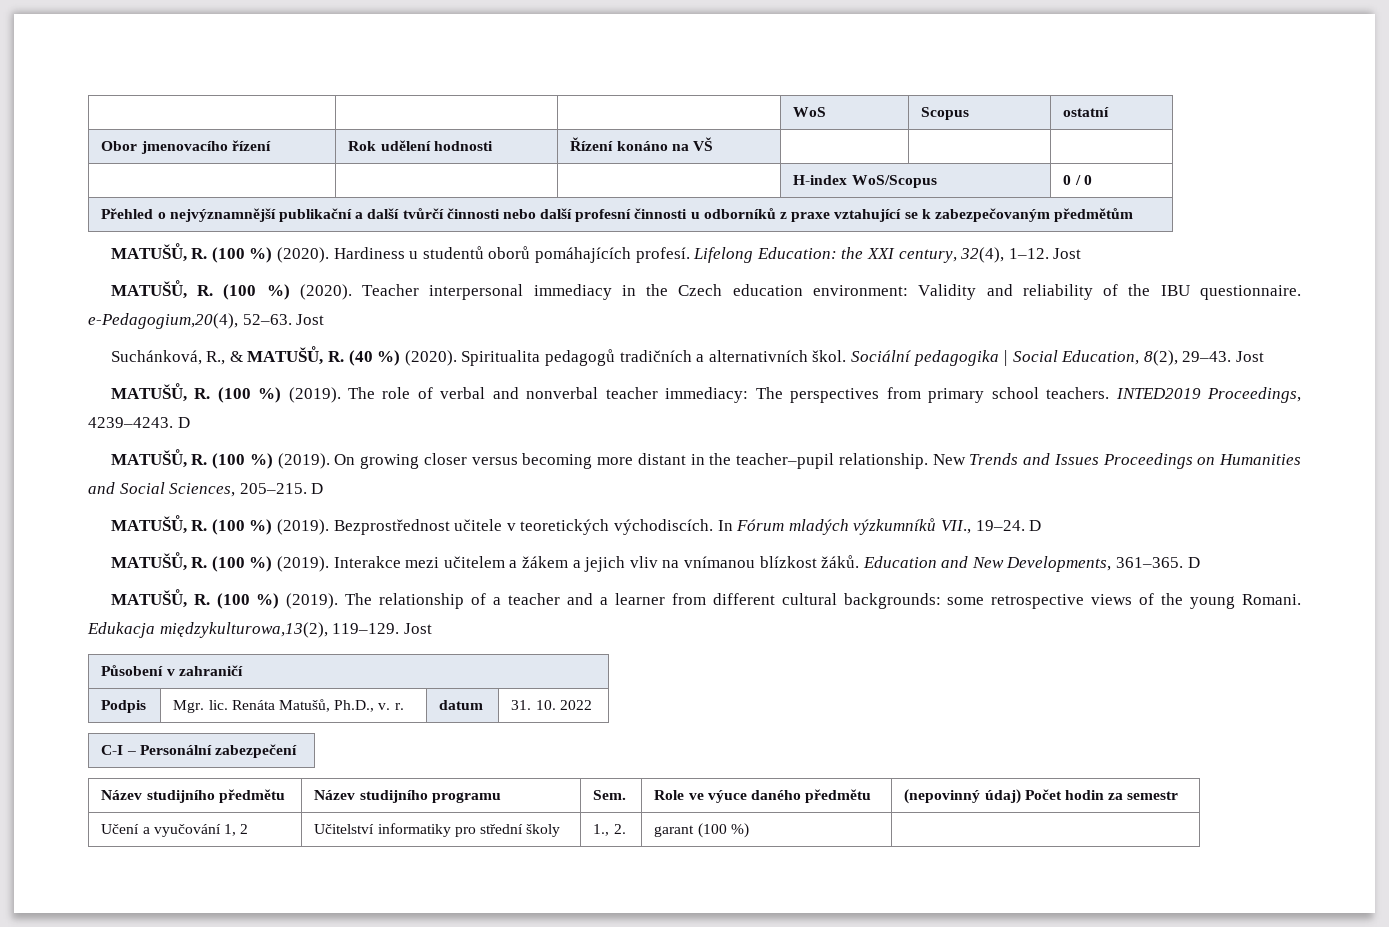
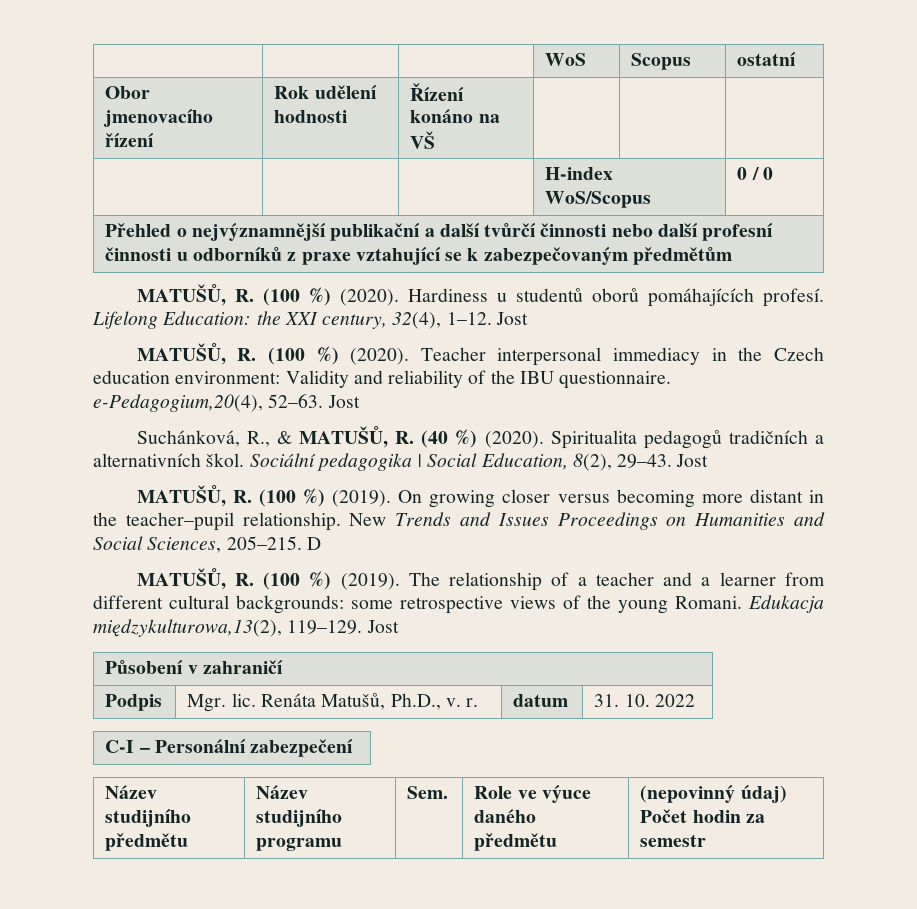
- MATUŠŮ, R. (100 %) (2019). The role of verbal and nonverbal teacher immediacy: The perspectives from primary school teachers. INTED2019 Proceedings, 4239–4243. D
- MATUŠŮ, R. (100 %) (2019). Bezprostřednost učitele v teoretických východiscích. In Fórum mladých výzkumníků VII., 19–24. D
- MATUŠŮ, R. (100 %) (2019). Interakce mezi učitelem a žákem a jejich vliv na vnímanou blízkost žáků. Education and New Developments, 361–365. D
- Učení a vyučování 1, 2 | Učitelství informatiky pro střední školy | 1., 2. | garant (100 %) |

